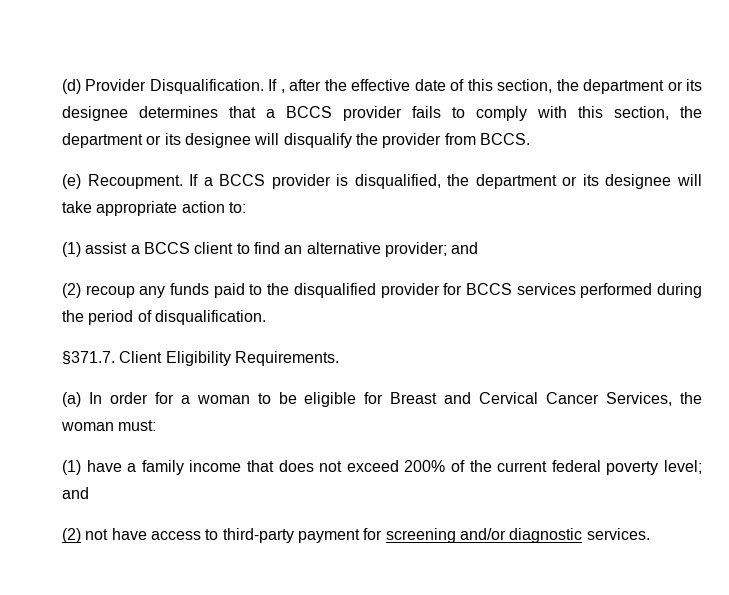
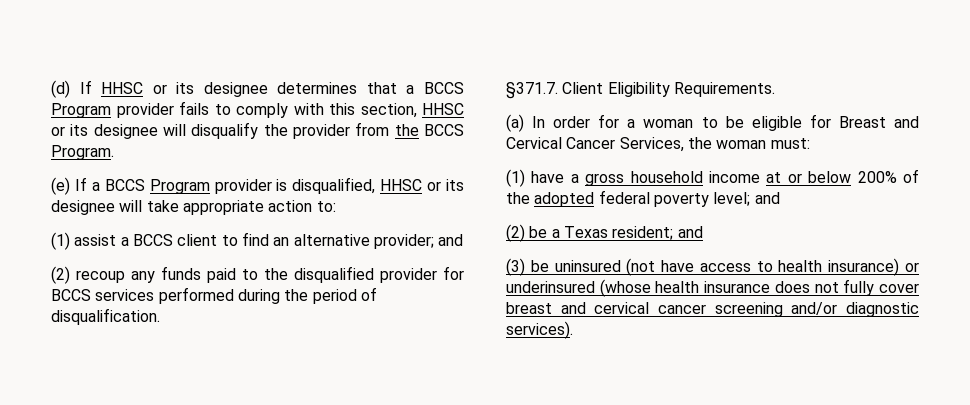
- (d) Provider Disqualification. If , after the effective date of this section, the department or its designee determines that a BCCS provider fails to comply with this section, the department or its designee will disqualify the provider from BCCS.
+ (d) If HHSC or its designee determines that a BCCS Program provider fails to comply with this section, HHSC or its designee will disqualify the provider from the BCCS Program.
- (e) Recoupment. If a BCCS provider is disqualified, the department or its designee will take appropriate action to:
+ (e) If a BCCS Program provider is disqualified, HHSC or its designee will take appropriate action to:
- (1) have a family income that does not exceed 200% of the current federal poverty level; and
+ (1) have a gross household income at or below 200% of the adopted federal poverty level; and
- (2) not have access to third-party payment for screening and/or diagnostic services.
+ (2) be a Texas resident; and
+ (3) be uninsured (not have access to health insurance) or underinsured (whose health insurance does not fully cover breast and cervical cancer screening and/or diagnostic services).

